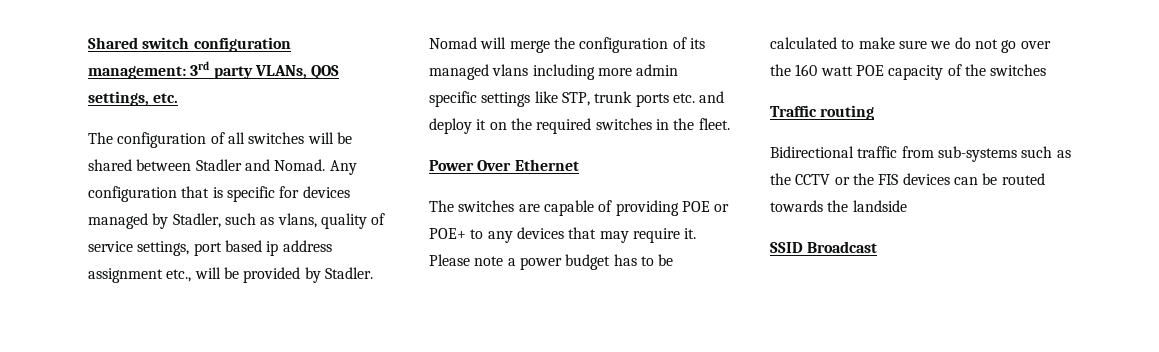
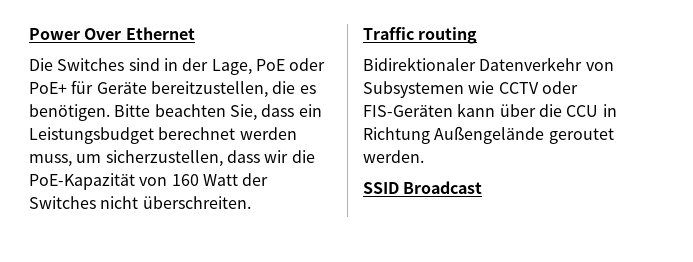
- Shared switch configuration management: 3rd party VLANs, QOS settings, etc.
- The configuration of all switches will be shared between Stadler and Nomad. Any configuration that is specific for devices managed by Stadler, such as vlans, quality of service settings, port based ip address assignment etc., will be provided by Stadler. Nomad will merge the configuration of its managed vlans including more admin specific settings like STP, trunk ports etc. and deploy it on the required switches in the fleet.
  Power Over Ethernet
- The switches are capable of providing POE or POE+ to any devices that may require it. Please note a power budget has to be calculated to make sure we do not go over the 160 watt POE capacity of the switches
+ Die Switches sind in der Lage, PoE oder PoE+ für Geräte bereitzustellen, die es benötigen. Bitte beachten Sie, dass ein Leistungsbudget berechnet werden muss, um sicherzustellen, dass wir die PoE-Kapazität von 160 Watt der Switches nicht überschreiten.
  Traffic routing
- Bidirectional traffic from sub-systems such as the CCTV or the FIS devices can be routed towards the landside
+ Bidirektionaler Datenverkehr von Subsystemen wie CCTV oder FIS-Geräten kann über die CCU in Richtung Außengelände geroutet werden.

